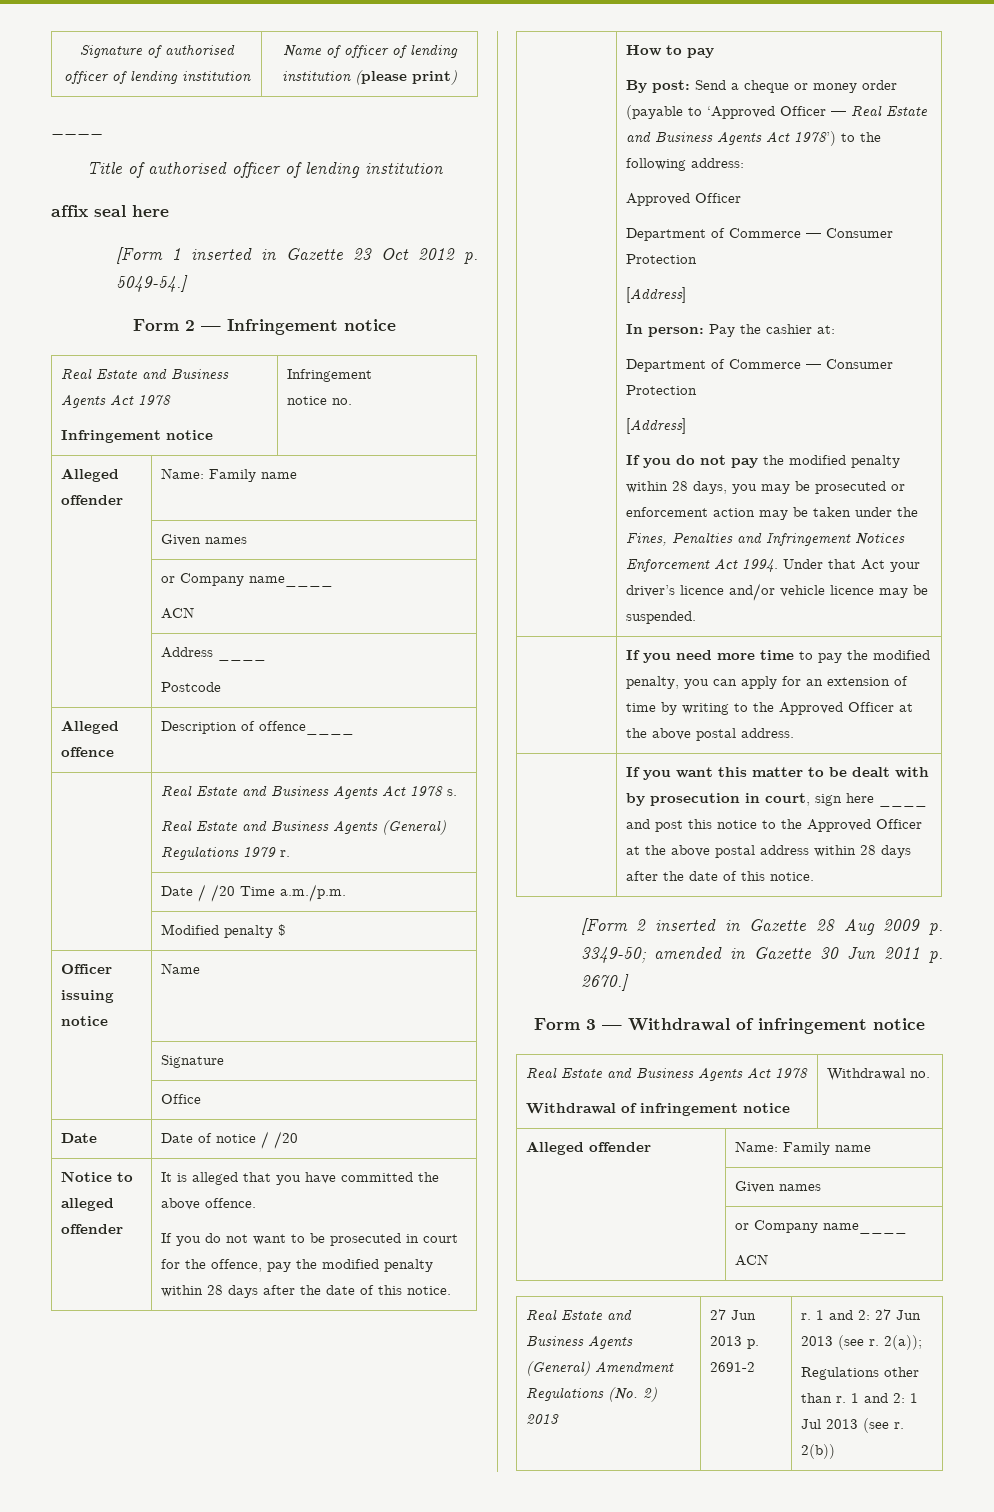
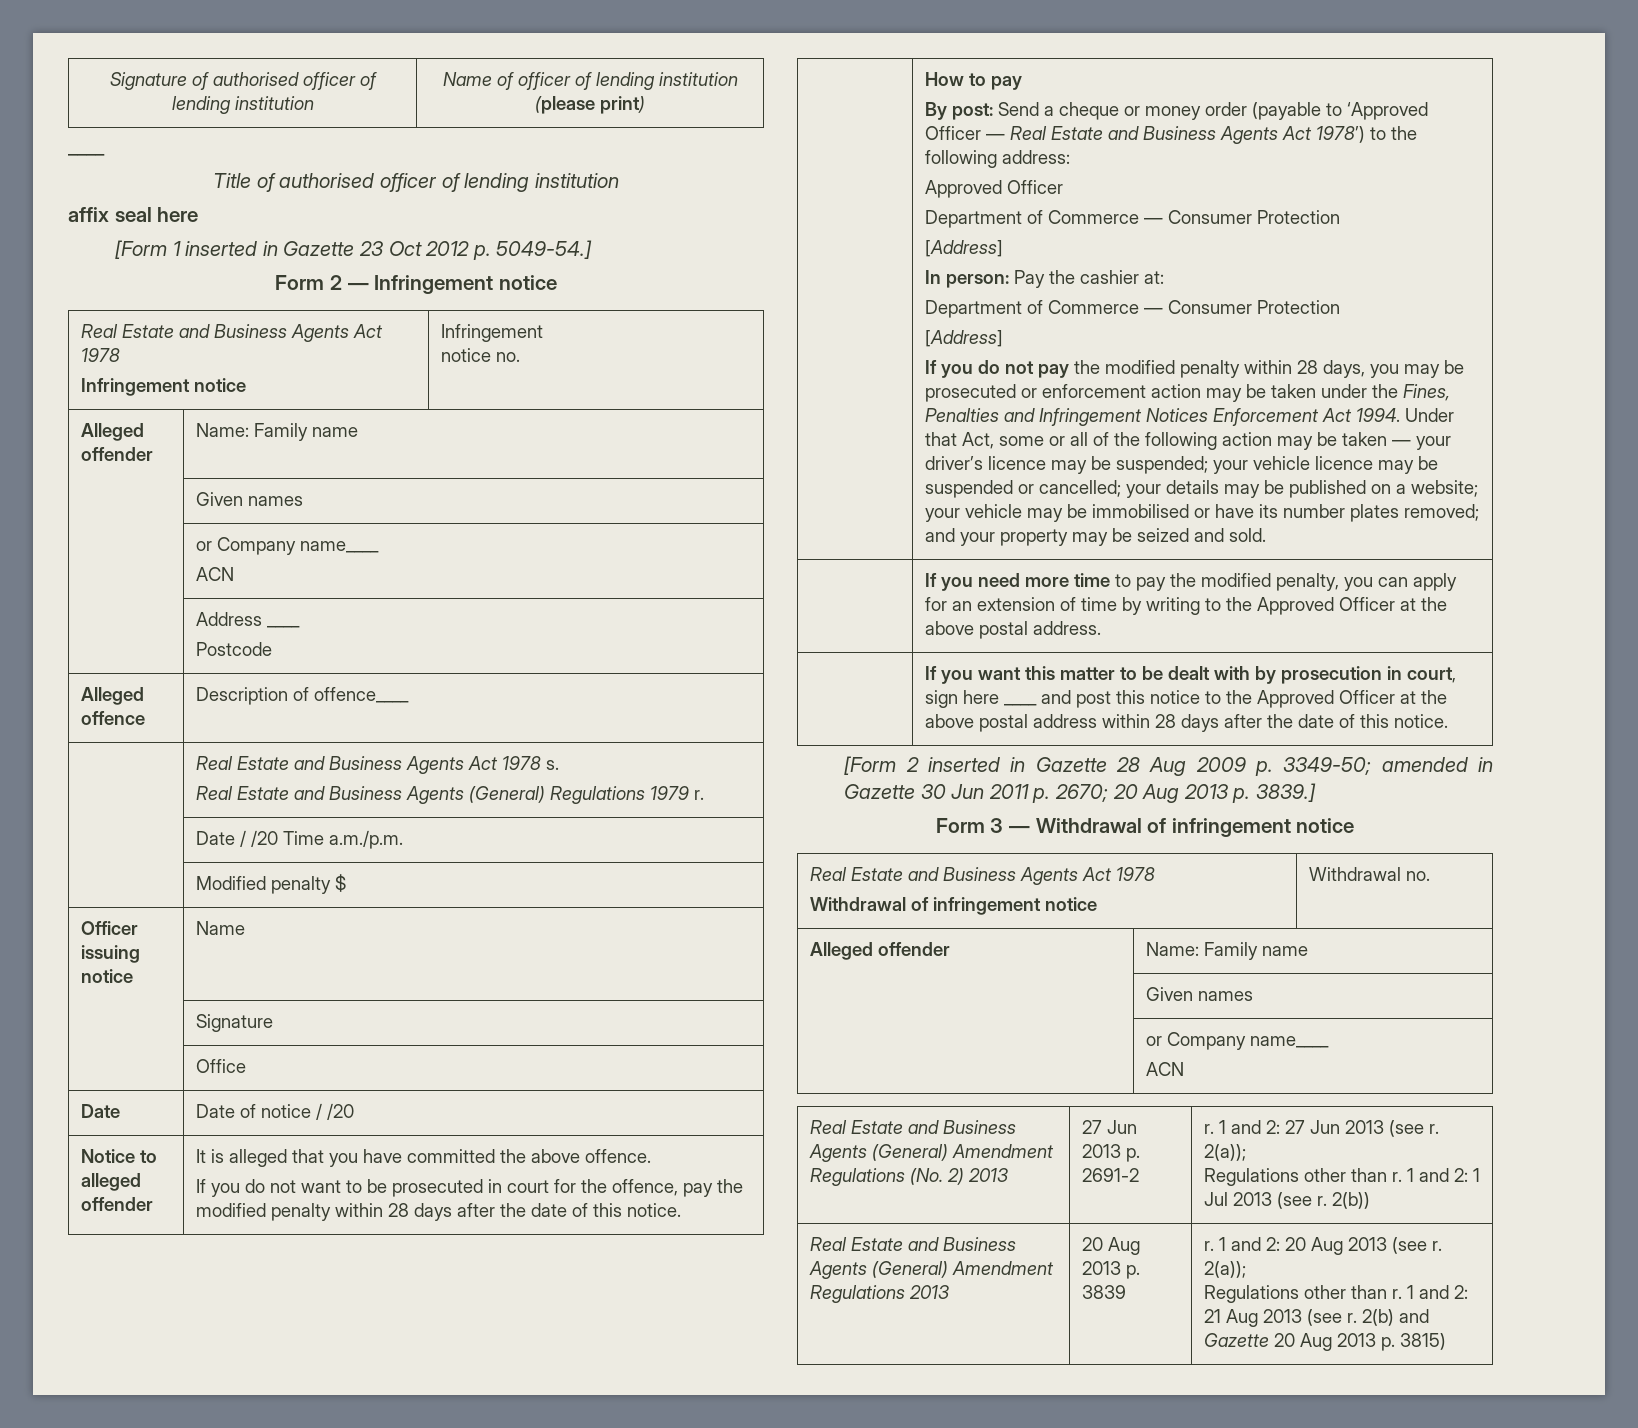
- Under that Act your driver’s licence and/or vehicle licence may be suspended.
+ Under that Act, some or all of the following action may be taken — your driver’s licence may be suspended; your vehicle licence may be suspended or cancelled; your details may be published on a website; your vehicle may be immobilised or have its number plates removed; and your property may be seized and sold.
- [Form 2 inserted in Gazette 28 Aug 2009 p. 3349-50; amended in Gazette 30 Jun 2011 p. 2670.]
+ [Form 2 inserted in Gazette 28 Aug 2009 p. 3349-50; amended in Gazette 30 Jun 2011 p. 2670; 20 Aug 2013 p. 3839.]
+ Real Estate and Business Agents (General) Amendment Regulations 2013 | 20 Aug 2013 p. 3839 | r. 1 and 2: 20 Aug 2013 (see r. 2(a));
+ Regulations other than r. 1 and 2: 21 Aug 2013 (see r. 2(b) and Gazette 20 Aug 2013 p. 3815)

